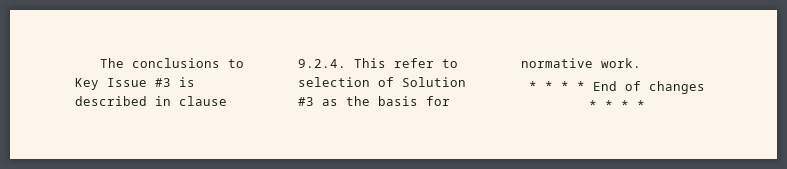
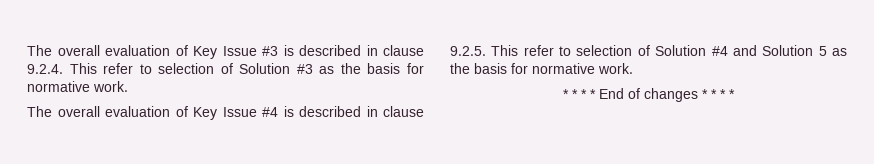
- The conclusions to Key Issue #3 is described in clause 9.2.4. This refer to selection of Solution #3 as the basis for normative work.
+ The overall evaluation of Key Issue #3 is described in clause 9.2.4. This refer to selection of Solution #3 as the basis for normative work.
+ The overall evaluation of Key Issue #4 is described in clause 9.2.5. This refer to selection of Solution #4 and Solution 5 as the basis for normative work.

